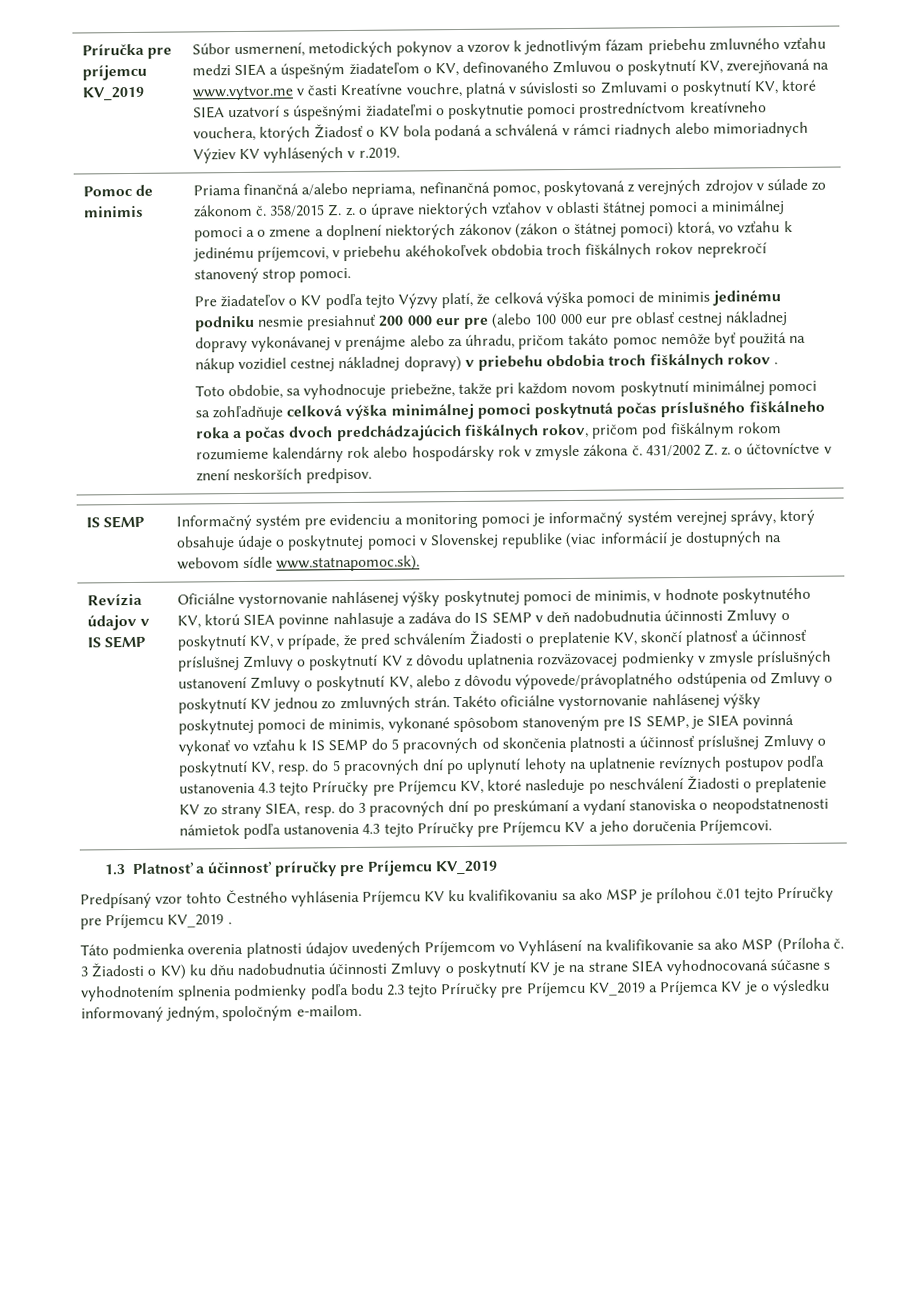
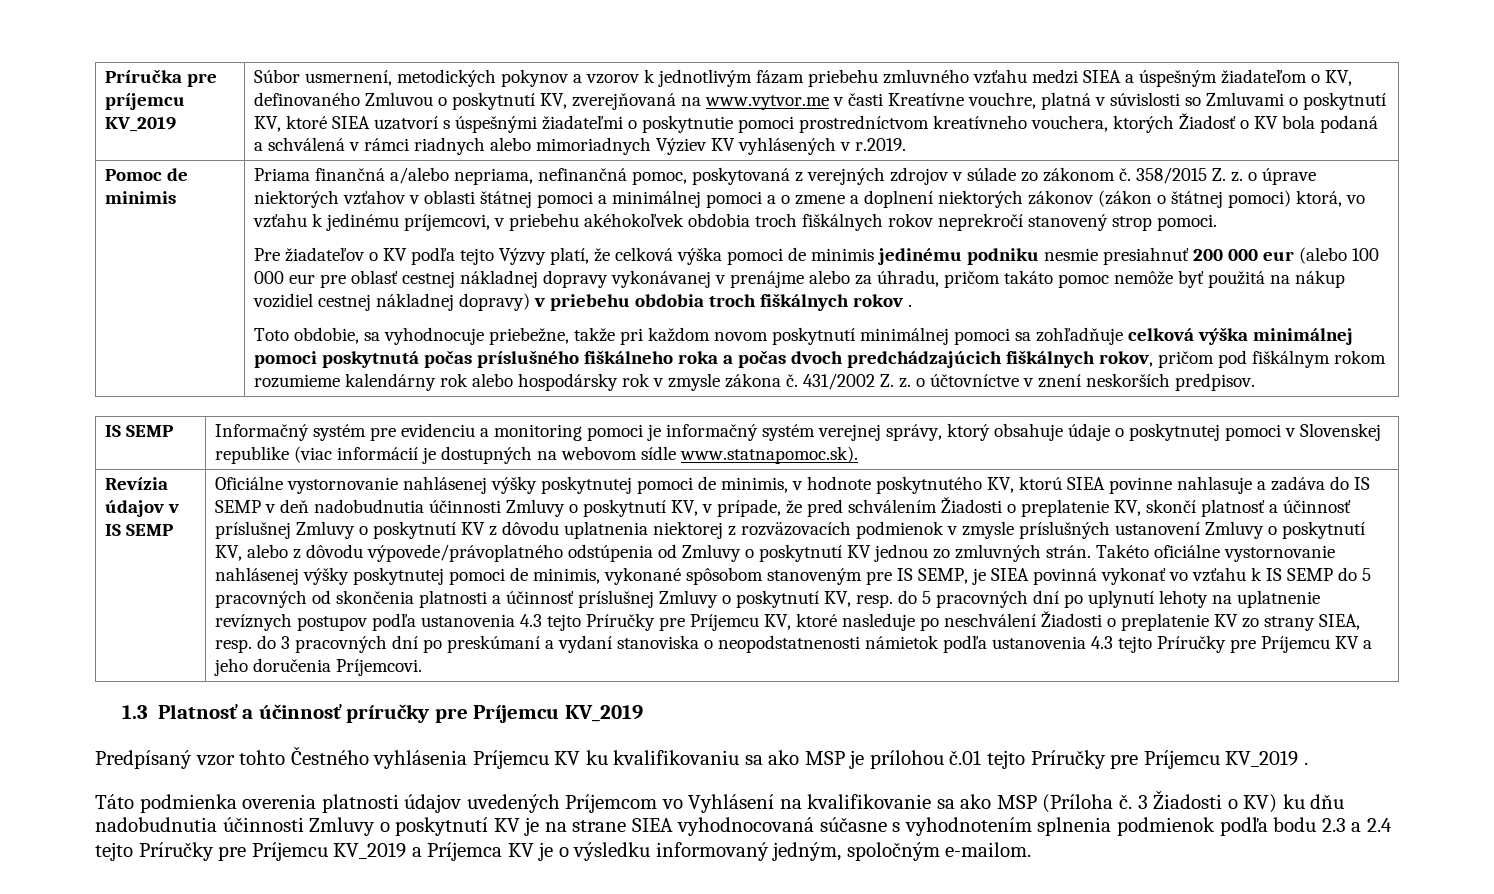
- Pre žiadateľov o KV podľa tejto Výzvy platí, že celková výška pomoci de minimis jedinému podniku nesmie presiahnuť 200 000 eur pre (alebo 100 000 eur pre oblasť cestnej nákladnej dopravy vykonávanej v prenájme alebo za úhradu, pričom takáto pomoc nemôže byť použitá na nákup vozidiel cestnej nákladnej dopravy) v priebehu obdobia troch fiškálnych rokov .
+ Pre žiadateľov o KV podľa tejto Výzvy platí, že celková výška pomoci de minimis jedinému podniku nesmie presiahnuť 200 000 eur (alebo 100 000 eur pre oblasť cestnej nákladnej dopravy vykonávanej v prenájme alebo za úhradu, pričom takáto pomoc nemôže byť použitá na nákup vozidiel cestnej nákladnej dopravy) v priebehu obdobia troch fiškálnych rokov .
- Oficiálne vystornovanie nahlásenej výšky poskytnutej pomoci de minimis, v hodnote poskytnutého KV, ktorú SIEA povinne nahlasuje a zadáva do IS SEMP v deň nadobudnutia účinnosti Zmluvy o poskytnutí KV, v prípade, že pred schválením Žiadosti o preplatenie KV, skončí platnosť a účinnosť príslušnej Zmluvy o poskytnutí KV z dôvodu uplatnenia rozväzovacej podmienky v zmysle príslušných ustanovení Zmluvy o poskytnutí KV, alebo z dôvodu výpovede/právoplatného odstúpenia od Zmluvy o poskytnutí KV jednou zo zmluvných strán.
+ Oficiálne vystornovanie nahlásenej výšky poskytnutej pomoci de minimis, v hodnote poskytnutého KV, ktorú SIEA povinne nahlasuje a zadáva do IS SEMP v deň nadobudnutia účinnosti Zmluvy o poskytnutí KV, v prípade, že pred schválením Žiadosti o preplatenie KV, skončí platnosť a účinnosť príslušnej Zmluvy o poskytnutí KV z dôvodu uplatnenia niektorej z rozväzovacích podmienok v zmysle príslušných ustanovení Zmluvy o poskytnutí KV, alebo z dôvodu výpovede/právoplatného odstúpenia od Zmluvy o poskytnutí KV jednou zo zmluvných strán.
- 3 Žiadosti o KV) ku dňu nadobudnutia účinnosti Zmluvy o poskytnutí KV je na strane SIEA vyhodnocovaná súčasne s vyhodnotením splnenia podmienky podľa bodu 2.3 tejto Príručky pre Príjemcu KV_2019 a Príjemca KV je o výsledku informovaný jedným, spoločným e-mailom.
+ 3 Žiadosti o KV) ku dňu nadobudnutia účinnosti Zmluvy o poskytnutí KV je na strane SIEA vyhodnocovaná súčasne s vyhodnotením splnenia podmienok podľa bodu 2.3 a 2.4 tejto Príručky pre Príjemcu KV_2019 a Príjemca KV je o výsledku informovaný jedným, spoločným e-mailom.

